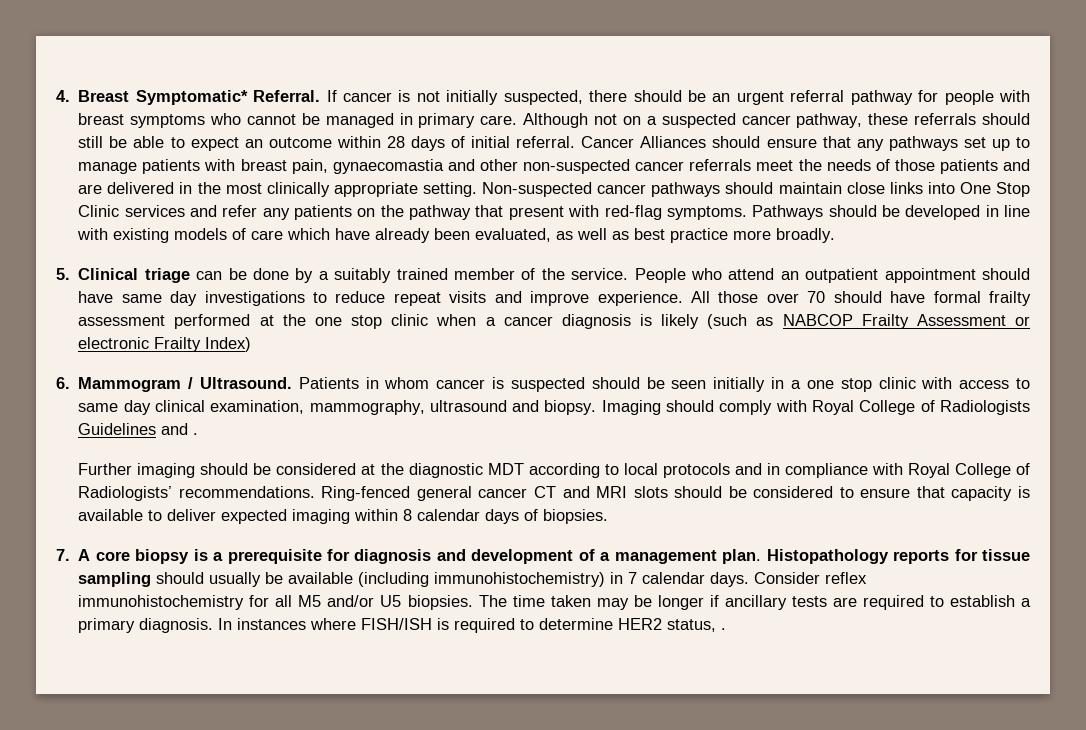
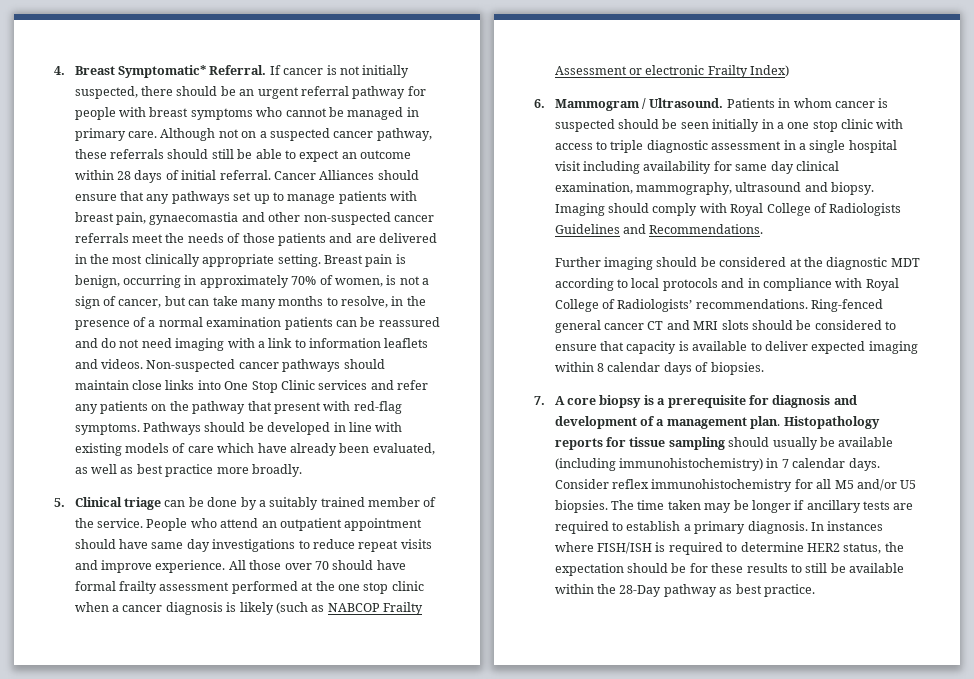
+ Breast pain is benign, occurring in approximately 70% of women, is not a sign of cancer, but can take many months to resolve, in the presence of a normal examination patients can be reassured and do not need imaging with a link to information leaflets and videos.
- Patients in whom cancer is suspected should be seen initially in a one stop clinic with access to same day clinical examination, mammography, ultrasound and biopsy.
+ Patients in whom cancer is suspected should be seen initially in a one stop clinic with access to triple diagnostic assessment in a single hospital visit including availability for same day clinical examination, mammography, ultrasound and biopsy.
- Imaging should comply with Royal College of Radiologists Guidelines and .
+ Imaging should comply with Royal College of Radiologists Guidelines and Recommendations.
- In instances where FISH/ISH is required to determine HER2 status, .
+ In instances where FISH/ISH is required to determine HER2 status, the expectation should be for these results to still be available within the 28-Day pathway as best practice.

